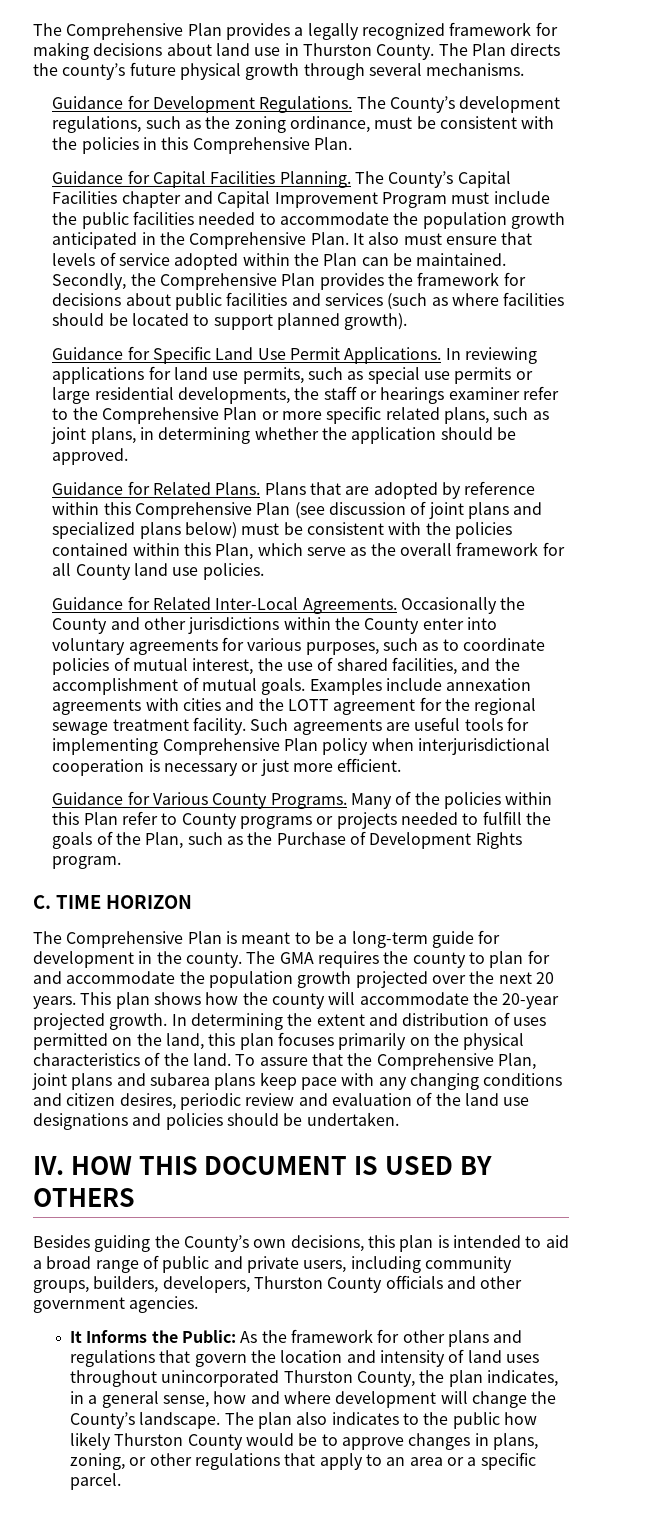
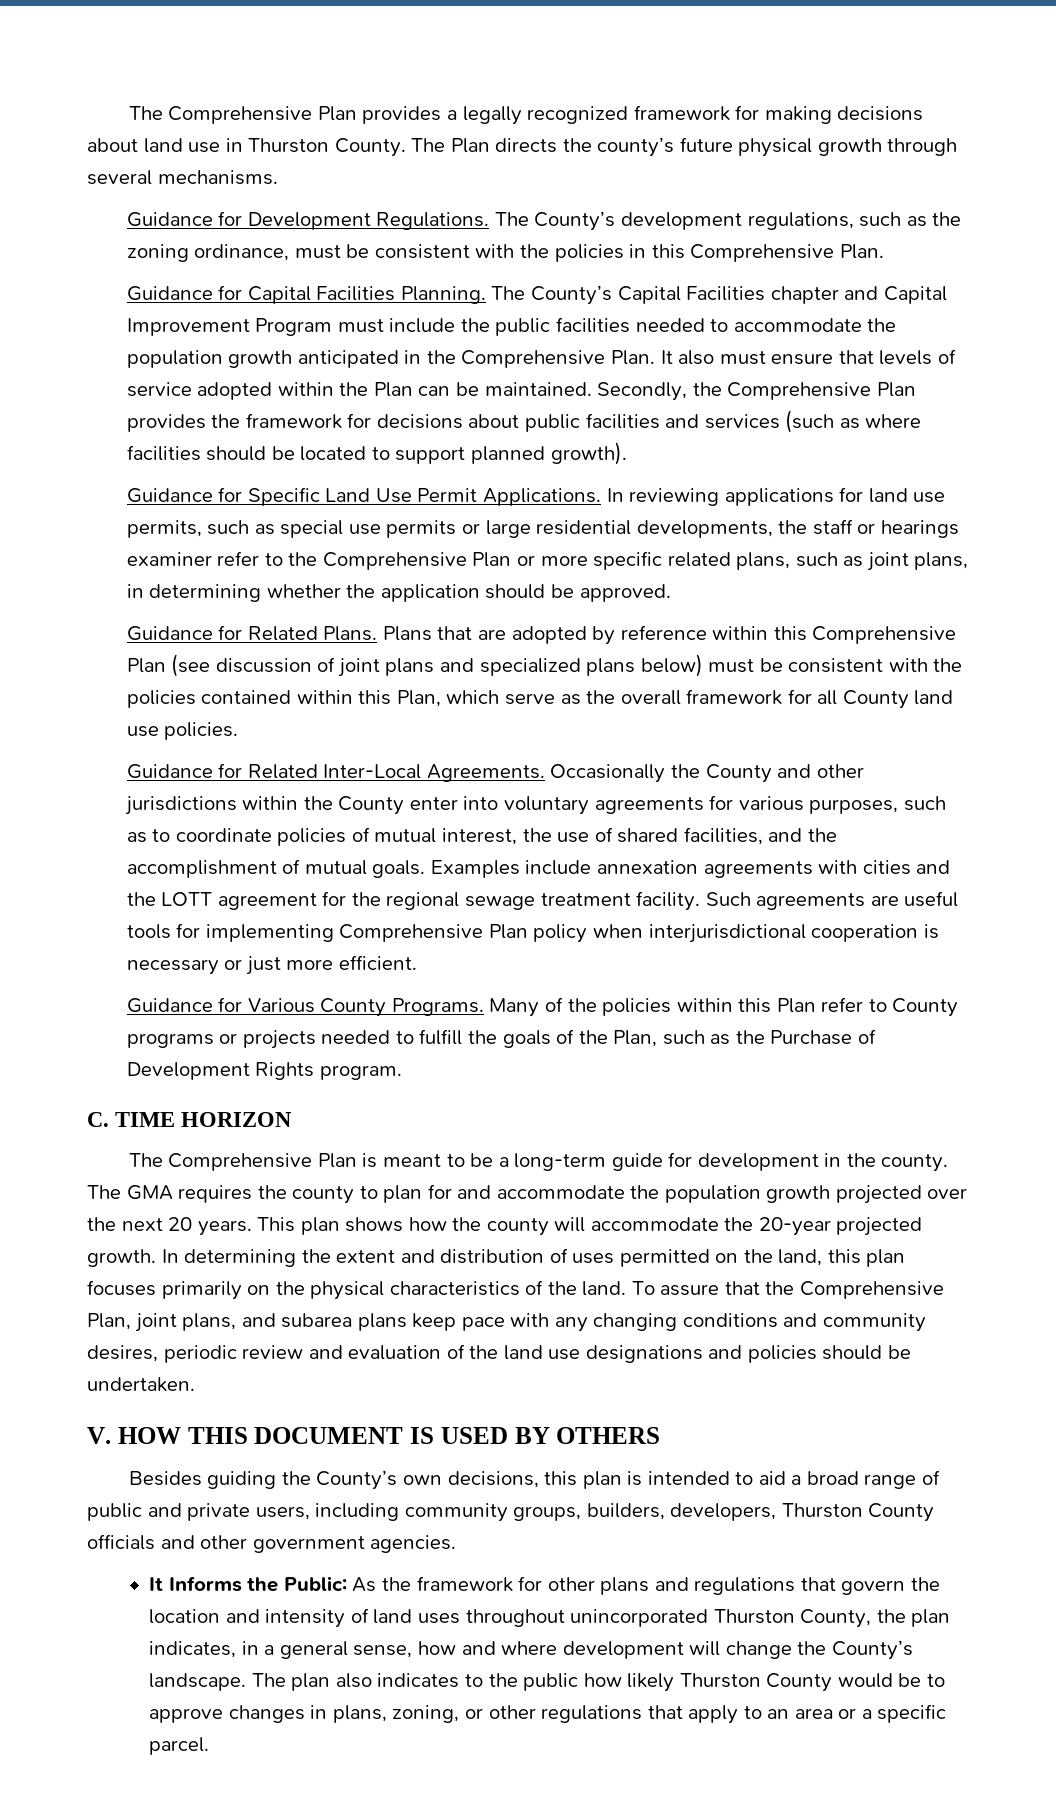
- To assure that the Comprehensive Plan, joint plans and subarea plans keep pace with any changing conditions and citizen desires, periodic review and evaluation of the land use designations and policies should be undertaken.
+ To assure that the Comprehensive Plan, joint plans, and subarea plans keep pace with any changing conditions and community desires, periodic review and evaluation of the land use designations and policies should be undertaken.
- IV. HOW THIS DOCUMENT IS USED BY OTHERS
+ V. HOW THIS DOCUMENT IS USED BY OTHERS

